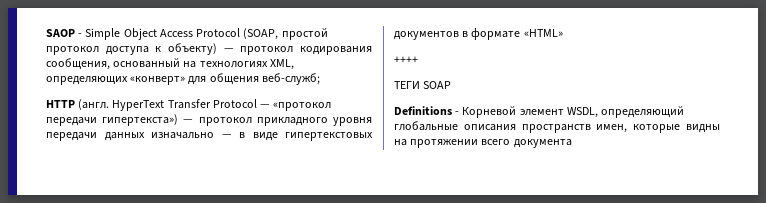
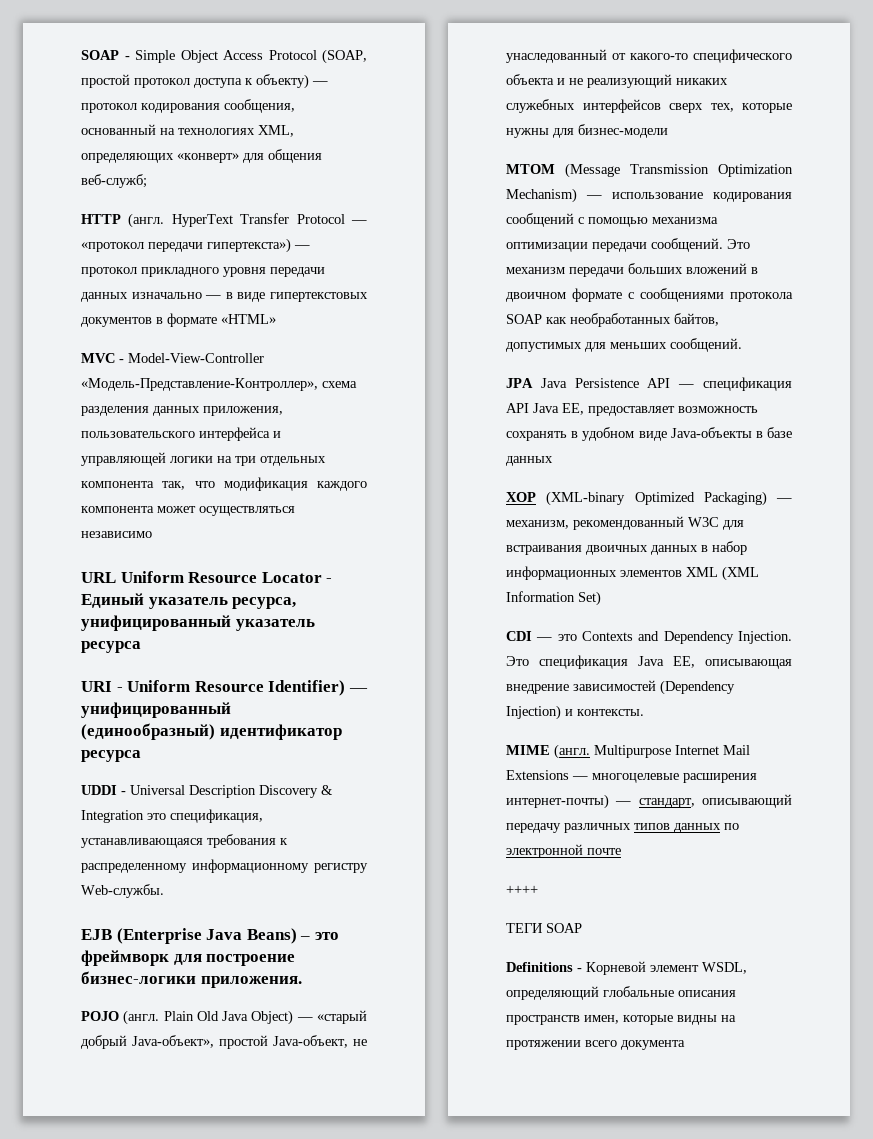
- SAOP - Simple Object Access Protocol (SOAP, простой протокол доступа к объекту) — протокол кодирования сообщения, основанный на технологиях XML, определяющих «конверт» для общения веб-служб;
+ SOAP - Simple Object Access Protocol (SOAP, простой протокол доступа к объекту) — протокол кодирования сообщения, основанный на технологиях XML, определяющих «конверт» для общения веб-служб;
+ MVC - Model-View-Controller «Модель-Представление-Контроллер», схема разделения данных приложения, пользовательского интерфейса и управляющей логики на три отдельных компонента так, что модификация каждого компонента может осуществляться независимо
+ URL Uniform Resource Locator - Единый указатель ресурса, унифицированный указатель ресурса
+ URI - Uniform Resource Identifier) — унифицированный (единообразный) идентификатор ресурса
+ UDDI - Universal Description Discovery & Integration это спецификация, устанавливающаяся требования к распределенному информационному регистру Web-службы.
+ EJB (Enterprise Java Beans) – это фреймворк для построение бизнес-логики приложения.
+ POJO (англ. Plain Old Java Object) — «старый добрый Java-объект», простой Java-объект, не унаследованный от какого-то специфического объекта и не реализующий никаких служебных интерфейсов сверх тех, которые нужны для бизнес-модели
+ MTOM (Message Transmission Optimization Mechanism) — использование кодирования сообщений с помощью механизма оптимизации передачи сообщений. Это механизм передачи больших вложений в двоичном формате с сообщениями протокола SOAP как необработанных байтов, допустимых для меньших сообщений.
+ JPA Java Persistence API — спецификация API Java EE, предоставляет возможность сохранять в удобном виде Java-объекты в базе данных
+ XOP (XML-binary Optimized Packaging) — механизм, рекомендованный W3C для встраивания двоичных данных в набор информационных элементов XML (XML Information Set)
+ CDI — это Contexts and Dependency Injection. Это спецификация Java EE, описывающая внедрение зависимостей (Dependency Injection) и контексты.
+ MIME (англ. Multipurpose Internet Mail Extensions — многоцелевые расширения интернет-почты) — стандарт, описывающий передачу различных типов данных по электронной почте

